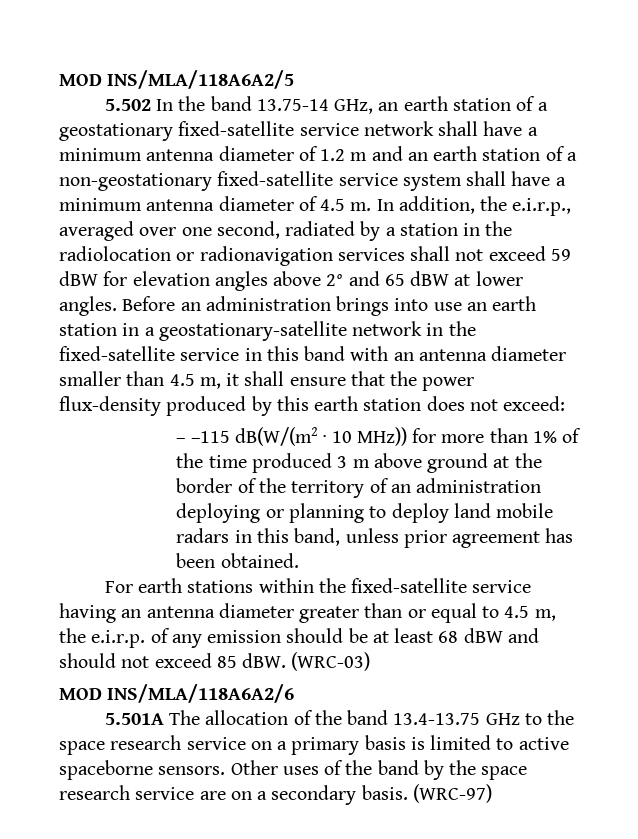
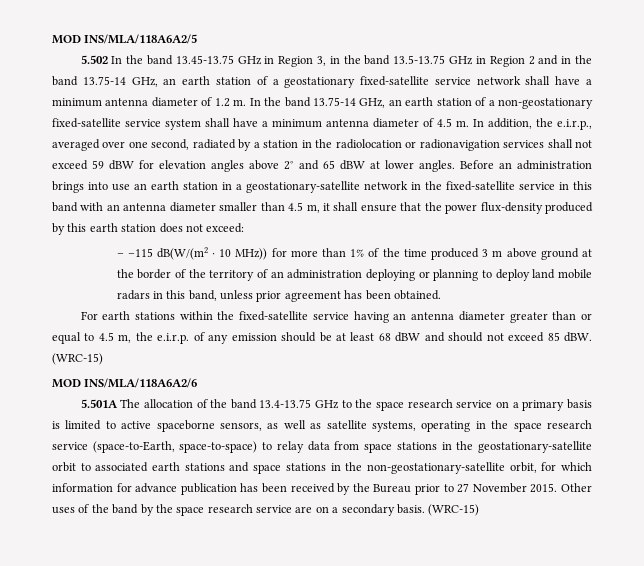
- 5.502 In the band 13.75-14 GHz, an earth station of a geostationary fixed-satellite service network shall have a minimum antenna diameter of 1.2 m and an earth station of a non-geostationary fixed-satellite service system shall have a minimum antenna diameter of 4.5 m.
+ 5.502 In the band 13.45-13.75 GHz in Region 3, in the band 13.5-13.75 GHz in Region 2 and in the band 13.75-14 GHz, an earth station of a geostationary fixed-satellite service network shall have a minimum antenna diameter of 1.2 m. In the band 13.75-14 GHz, an earth station of a non-geostationary fixed-satellite service system shall have a minimum antenna diameter of 4.5 m.
- For earth stations within the fixed-satellite service having an antenna diameter greater than or equal to 4.5 m, the e.i.r.p. of any emission should be at least 68 dBW and should not exceed 85 dBW. (WRC-03)
+ For earth stations within the fixed-satellite service having an antenna diameter greater than or equal to 4.5 m, the e.i.r.p. of any emission should be at least 68 dBW and should not exceed 85 dBW. (WRC-15)
- 5.501A The allocation of the band 13.4-13.75 GHz to the space research service on a primary basis is limited to active spaceborne sensors.
+ 5.501A The allocation of the band 13.4-13.75 GHz to the space research service on a primary basis is limited to active spaceborne sensors, as well as satellite systems, operating in the space research service (space-to-Earth, space-to-space) to relay data from space stations in the geostationary-satellite orbit to associated earth stations and space stations in the non-geostationary-satellite orbit, for which information for advance publication has been received by the Bureau prior to 27 November 2015.
- Other uses of the band by the space research service are on a secondary basis. (WRC-97)
+ Other uses of the band by the space research service are on a secondary basis. (WRC-15)

